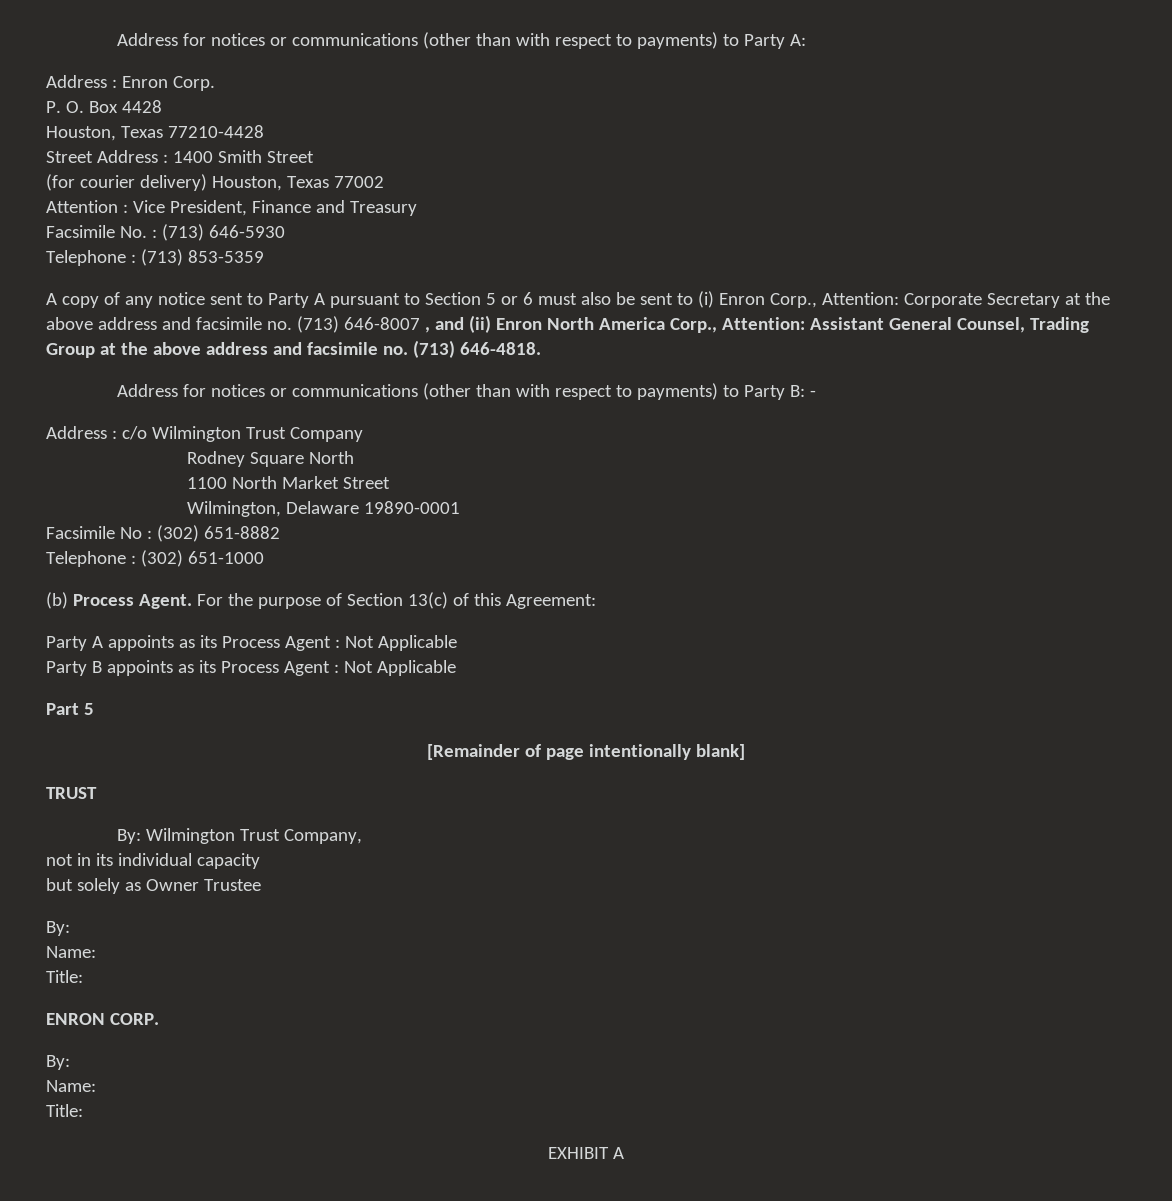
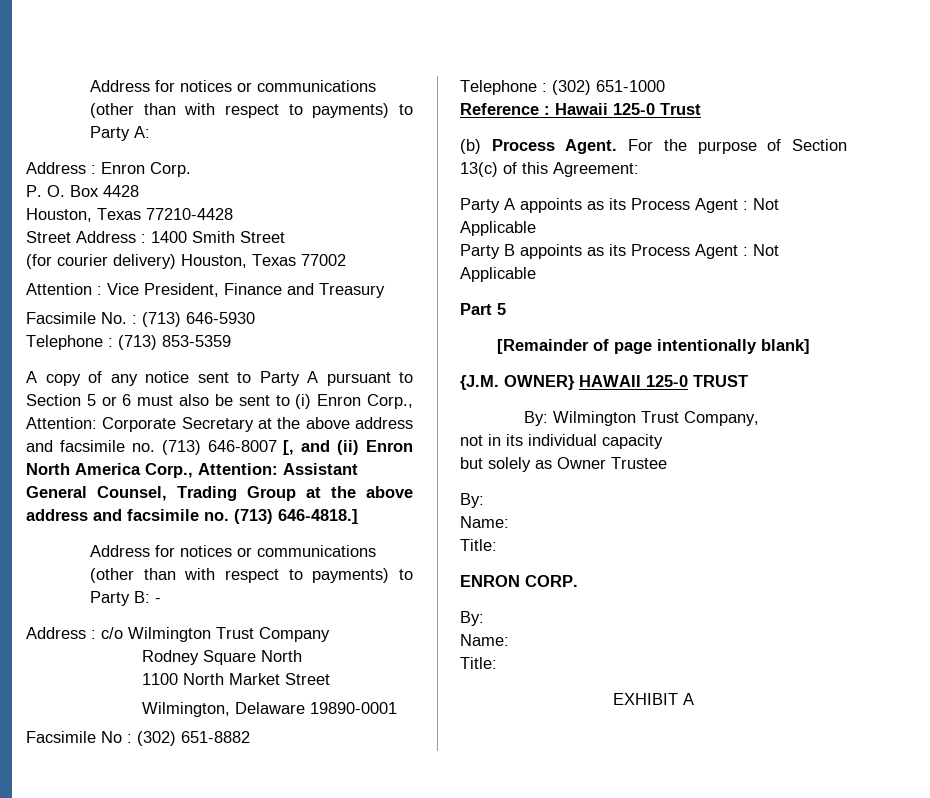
- A copy of any notice sent to Party A pursuant to Section 5 or 6 must also be sent to (i) Enron Corp., Attention: Corporate Secretary at the above address and facsimile no. (713) 646-8007 , and (ii) Enron North America Corp., Attention: Assistant General Counsel, Trading Group at the above address and facsimile no. (713) 646-4818.
+ A copy of any notice sent to Party A pursuant to Section 5 or 6 must also be sent to (i) Enron Corp., Attention: Corporate Secretary at the above address and facsimile no. (713) 646-8007 [, and (ii) Enron North America Corp., Attention: Assistant General Counsel, Trading Group at the above address and facsimile no. (713) 646-4818.]
+ Reference : Hawaii 125-0 Trust
- TRUST
+ {J.M. OWNER} HAWAII 125-0 TRUST

